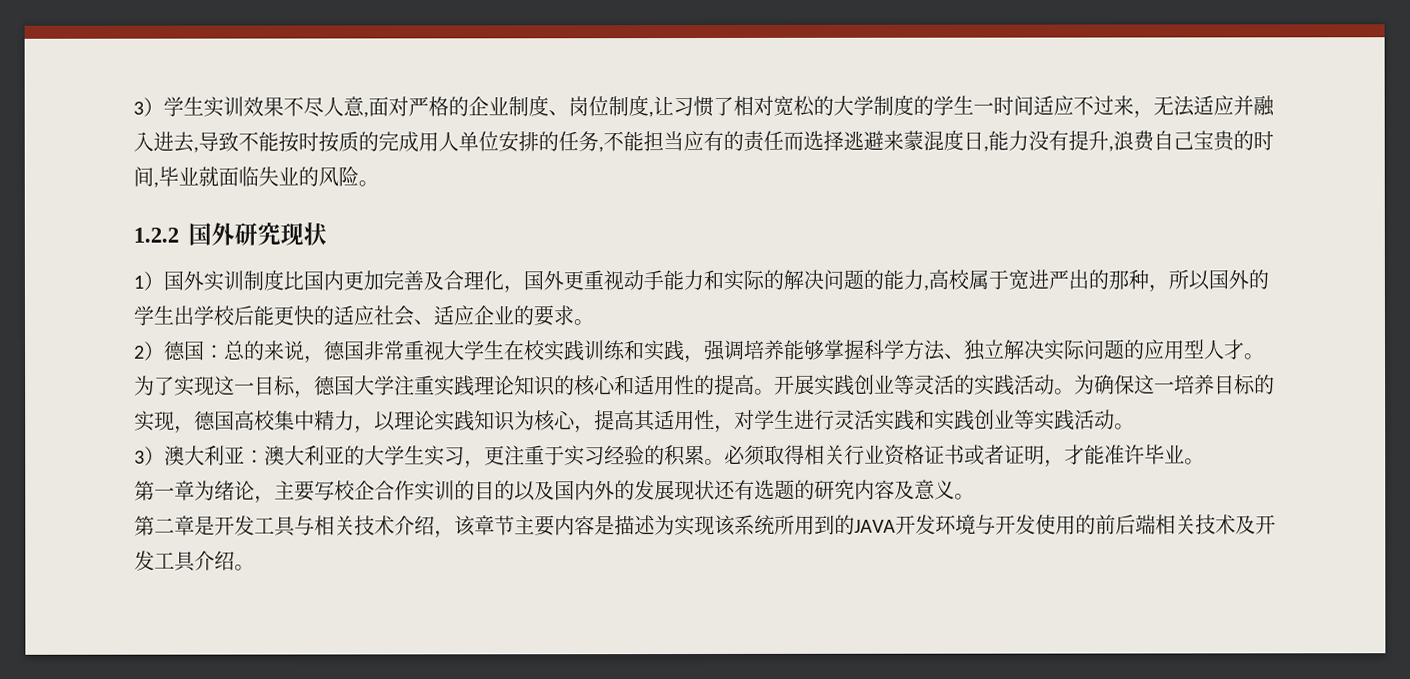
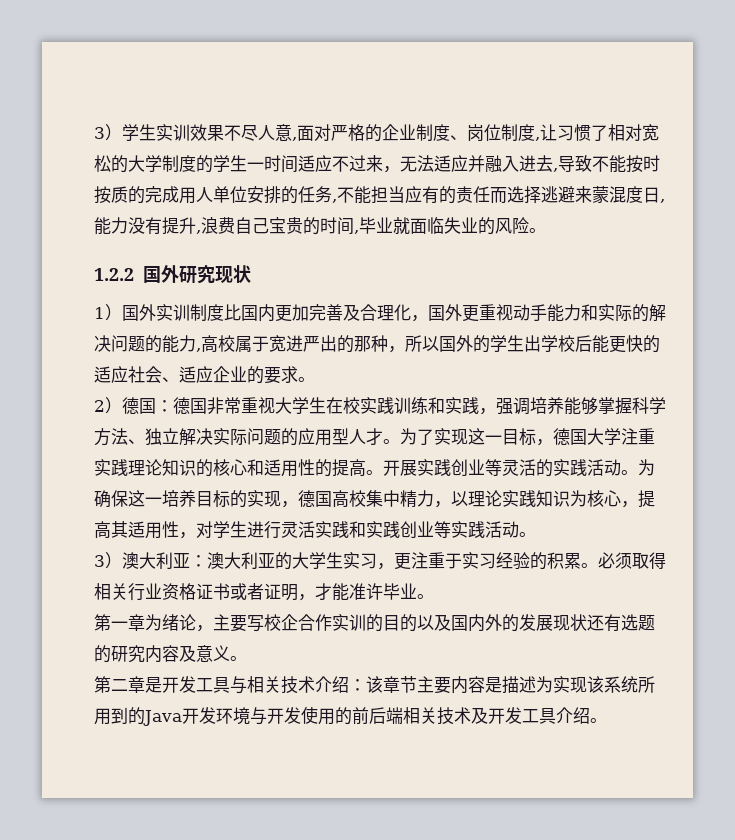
- 2）德国：总的来说，德国非常重视大学生在校实践训练和实践，强调培养能够掌握科学方法、独立解决实际问题的应用型人才。
+ 2）德国：德国非常重视大学生在校实践训练和实践，强调培养能够掌握科学方法、独立解决实际问题的应用型人才。
- 第二章是开发工具与相关技术介绍，该章节主要内容是描述为实现该系统所用到的JAVA开发环境与开发使用的前后端相关技术及开发工具介绍。
+ 第二章是开发工具与相关技术介绍：该章节主要内容是描述为实现该系统所用到的Java开发环境与开发使用的前后端相关技术及开发工具介绍。

